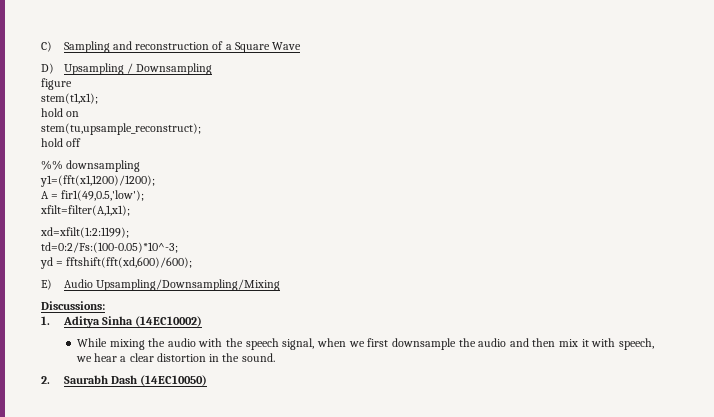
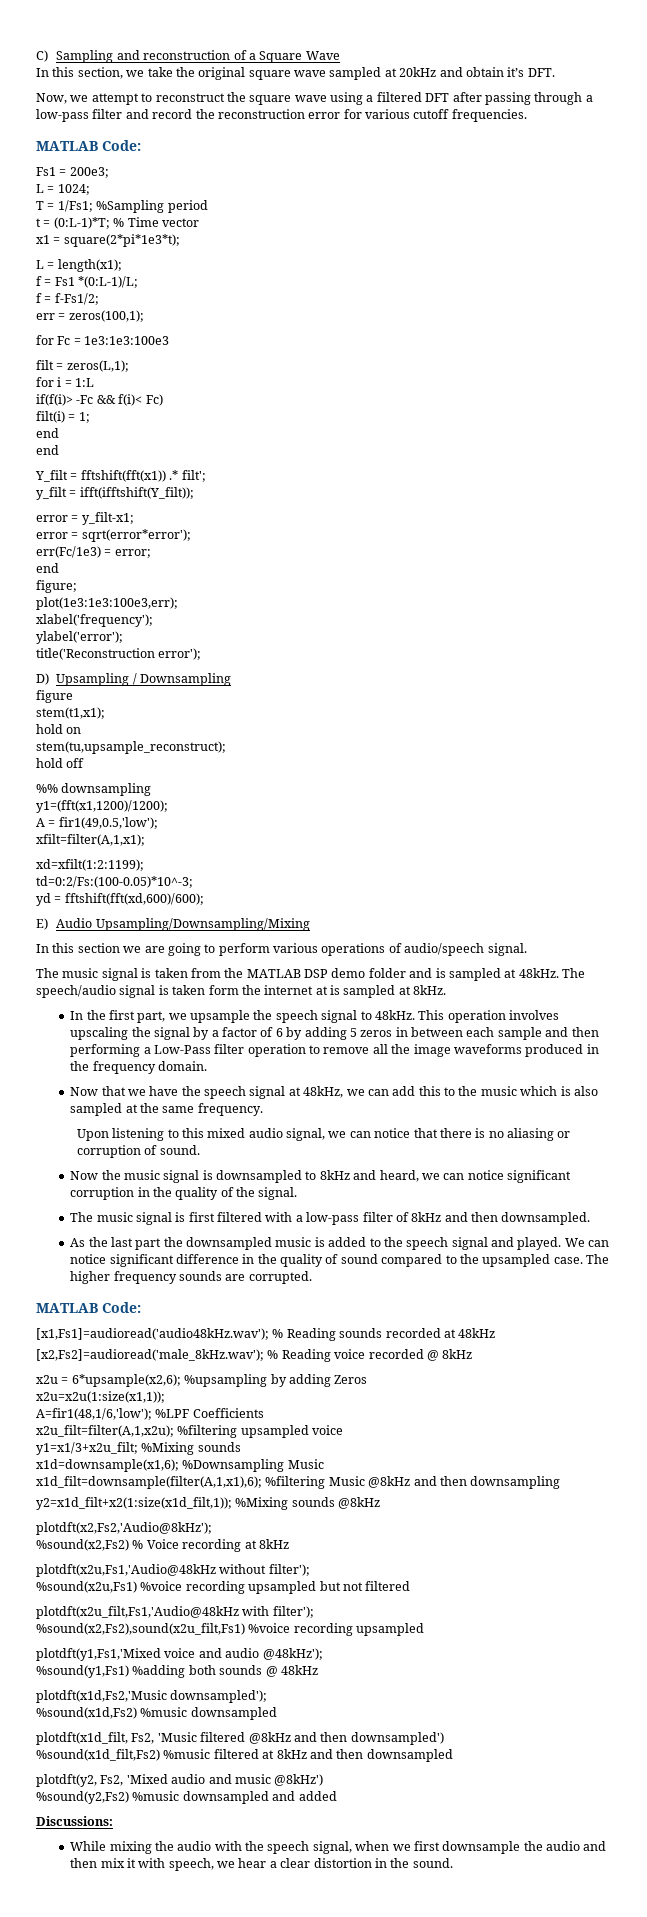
+ In this section, we take the original square wave sampled at 20kHz and obtain it’s DFT.
+ Now, we attempt to reconstruct the square wave using a filtered DFT after passing through a low-pass filter and record the reconstruction error for various cutoff frequencies.
+ MATLAB Code:
+ Fs1 = 200e3;
+ L = 1024;
+ T = 1/Fs1; %Sampling period
+ t = (0:L-1)*T; % Time vector
+ x1 = square(2*pi*1e3*t);
+ L = length(x1);
+ f = Fs1 *(0:L-1)/L;
+ f = f-Fs1/2;
+ err = zeros(100,1);
+ for Fc = 1e3:1e3:100e3
+ filt = zeros(L,1);
+ for i = 1:L
+ if(f(i)> -Fc && f(i)< Fc)
+ filt(i) = 1;
+ end
+ end
+ Y_filt = fftshift(fft(x1)) .* filt';
+ y_filt = ifft(ifftshift(Y_filt));
+ error = y_filt-x1;
+ error = sqrt(error*error');
+ err(Fc/1e3) = error;
+ end
+ figure;
+ plot(1e3:1e3:100e3,err);
+ xlabel('frequency');
+ ylabel('error');
+ title('Reconstruction error');
+ In this section we are going to perform various operations of audio/speech signal.
+ The music signal is taken from the MATLAB DSP demo folder and is sampled at 48kHz. The speech/audio signal is taken form the internet at is sampled at 8kHz.
+ In the first part, we upsample the speech signal to 48kHz. This operation involves upscaling the signal by a factor of 6 by adding 5 zeros in between each sample and then performing a Low-Pass filter operation to remove all the image waveforms produced in the frequency domain.
+ Now that we have the speech signal at 48kHz, we can add this to the music which is also sampled at the same frequency.
+ Upon listening to this mixed audio signal, we can notice that there is no aliasing or corruption of sound.
+ Now the music signal is downsampled to 8kHz and heard, we can notice significant corruption in the quality of the signal.
+ The music signal is first filtered with a low-pass filter of 8kHz and then downsampled.
+ As the last part the downsampled music is added to the speech signal and played. We can notice significant difference in the quality of sound compared to the upsampled case. The higher frequency sounds are corrupted.
+ MATLAB Code:
+ [x1,Fs1]=audioread('audio48kHz.wav'); % Reading sounds recorded at 48kHz
+ [x2,Fs2]=audioread('male_8kHz.wav'); % Reading voice recorded @ 8kHz
+ x2u = 6*upsample(x2,6); %upsampling by adding Zeros
+ x2u=x2u(1:size(x1,1));
+ A=fir1(48,1/6,'low'); %LPF Coefficients
+ x2u_filt=filter(A,1,x2u); %filtering upsampled voice
+ y1=x1/3+x2u_filt; %Mixing sounds
+ x1d=downsample(x1,6); %Downsampling Music
+ x1d_filt=downsample(filter(A,1,x1),6); %filtering Music @8kHz and then downsampling
+ y2=x1d_filt+x2(1:size(x1d_filt,1)); %Mixing sounds @8kHz
+ plotdft(x2,Fs2,'Audio@8kHz');
+ %sound(x2,Fs2) % Voice recording at 8kHz
+ plotdft(x2u,Fs1,'Audio@48kHz without filter');
+ %sound(x2u,Fs1) %voice recording upsampled but not filtered
+ plotdft(x2u_filt,Fs1,'Audio@48kHz with filter');
+ %sound(x2,Fs2),sound(x2u_filt,Fs1) %voice recording upsampled
+ plotdft(y1,Fs1,'Mixed voice and audio @48kHz');
+ %sound(y1,Fs1) %adding both sounds @ 48kHz
+ plotdft(x1d,Fs2,'Music downsampled');
+ %sound(x1d,Fs2) %music downsampled
+ plotdft(x1d_filt, Fs2, 'Music filtered @8kHz and then downsampled')
+ %sound(x1d_filt,Fs2) %music filtered at 8kHz and then downsampled
+ plotdft(y2, Fs2, 'Mixed audio and music @8kHz')
+ %sound(y2,Fs2) %music downsampled and added
  Discussions:
- 1. Aditya Sinha (14EC10002)
- 2. Saurabh Dash (14EC10050)

